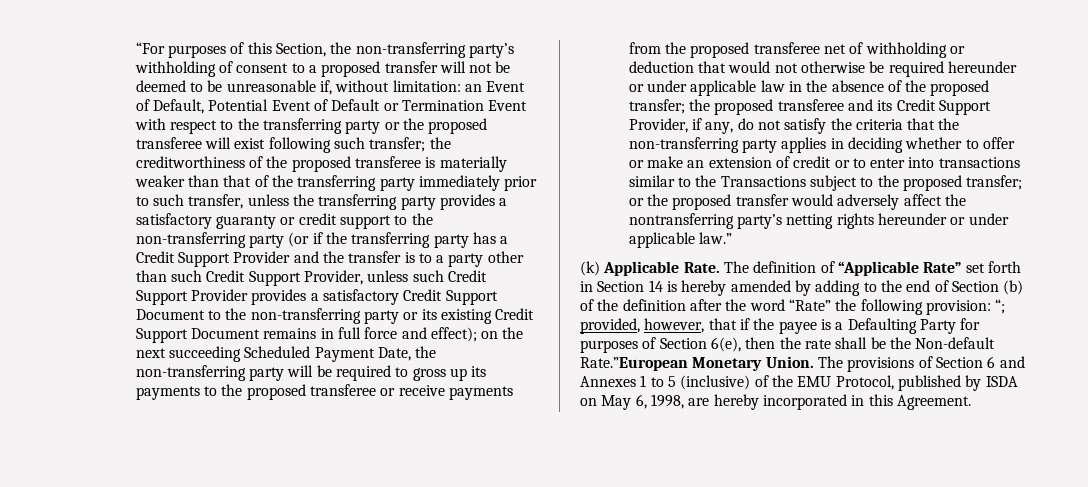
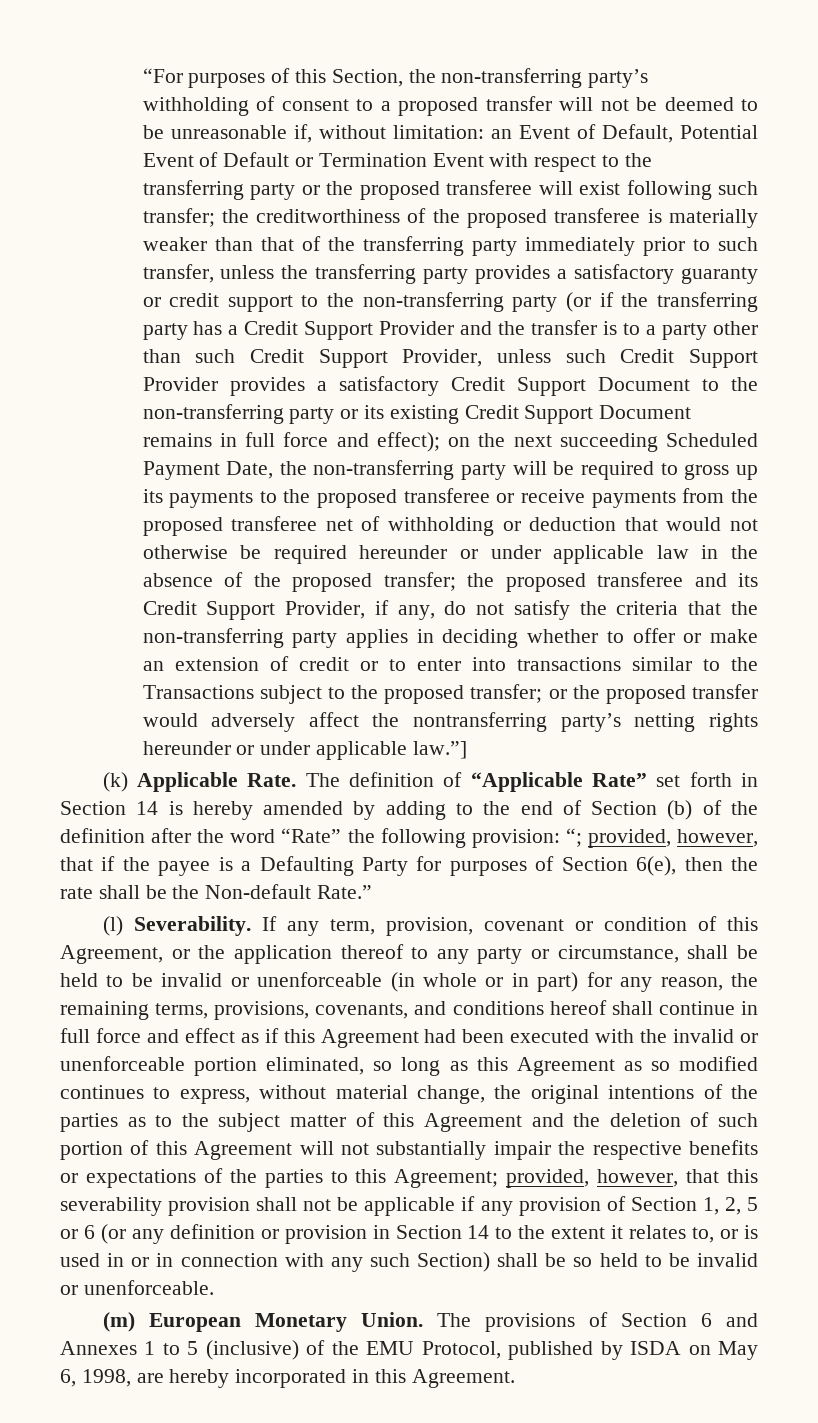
- or the proposed transfer would adversely affect the nontransferring party’s netting rights hereunder or under applicable law.”
+ or the proposed transfer would adversely affect the nontransferring party’s netting rights hereunder or under applicable law.”]
- The definition of “Applicable Rate” set forth in Section 14 is hereby amended by adding to the end of Section (b) of the definition after the word “Rate” the following provision: “; provided, however, that if the payee is a Defaulting Party for purposes of Section 6(e), then the rate shall be the Non-default Rate.”European Monetary Union.
+ The definition of “Applicable Rate” set forth in Section 14 is hereby amended by adding to the end of Section (b) of the definition after the word “Rate” the following provision: “; provided, however, that if the payee is a Defaulting Party for purposes of Section 6(e), then the rate shall be the Non-default Rate.”
+ (l) Severability. If any term, provision, covenant or condition of this Agreement, or the application thereof to any party or circumstance, shall be held to be invalid or unenforceable (in whole or in part) for any reason, the remaining terms, provisions, covenants, and conditions hereof shall continue in full force and effect as if this Agreement had been executed with the invalid or unenforceable portion eliminated, so long as this Agreement as so modified continues to express, without material change, the original intentions of the parties as to the subject matter of this Agreement and the deletion of such portion of this Agreement will not substantially impair the respective benefits or expectations of the parties to this Agreement; provided, however, that this severability provision shall not be applicable if any provision of Section 1, 2, 5 or 6 (or any definition or provision in Section 14 to the extent it relates to, or is used in or in connection with any such Section) shall be so held to be invalid or unenforceable.
+ (m) European Monetary Union.

